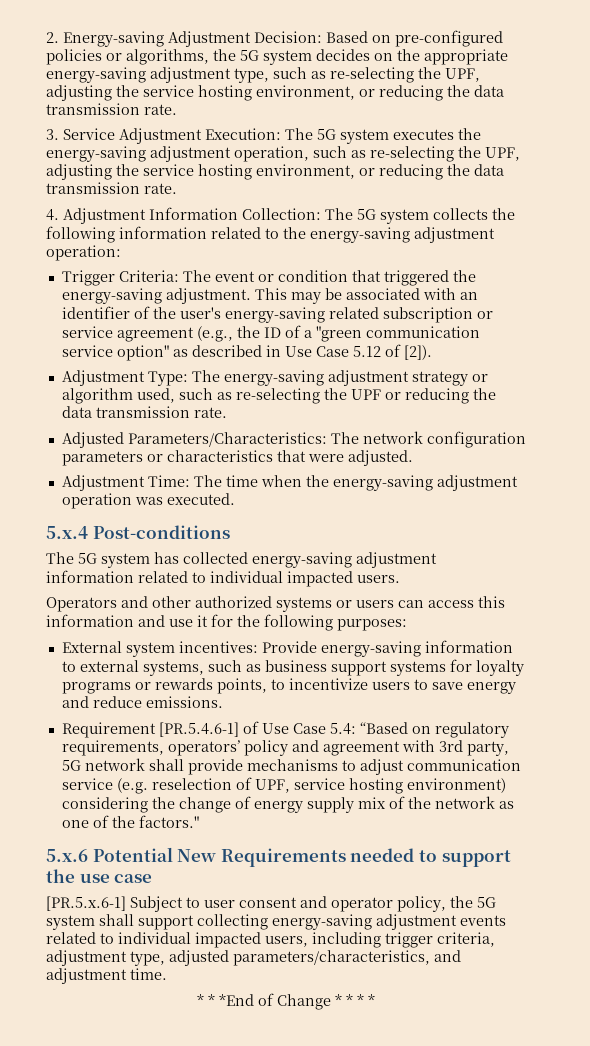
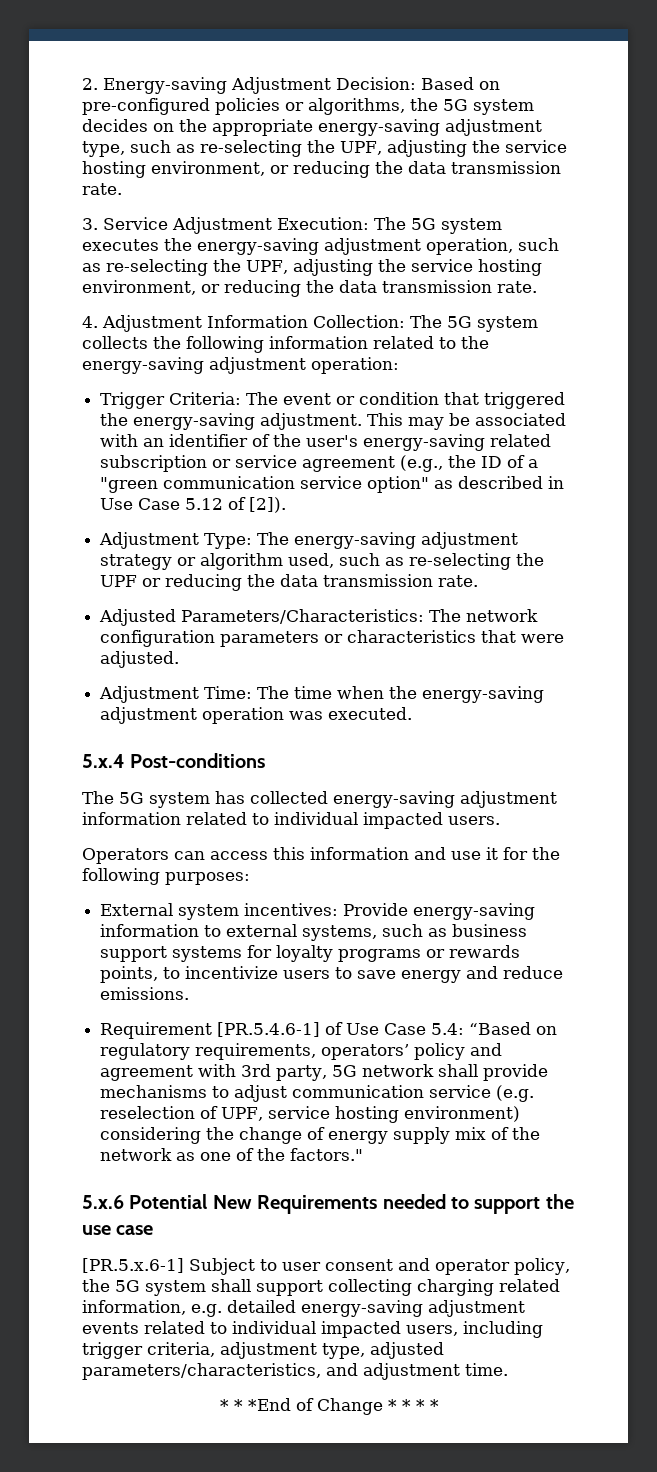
- Operators and other authorized systems or users can access this information and use it for the following purposes:
+ Operators can access this information and use it for the following purposes:
- [PR.5.x.6-1] Subject to user consent and operator policy, the 5G system shall support collecting energy-saving adjustment events related to individual impacted users, including trigger criteria, adjustment type, adjusted parameters/characteristics, and adjustment time.
+ [PR.5.x.6-1] Subject to user consent and operator policy, the 5G system shall support collecting charging related information, e.g. detailed energy-saving adjustment events related to individual impacted users, including trigger criteria, adjustment type, adjusted parameters/characteristics, and adjustment time.

